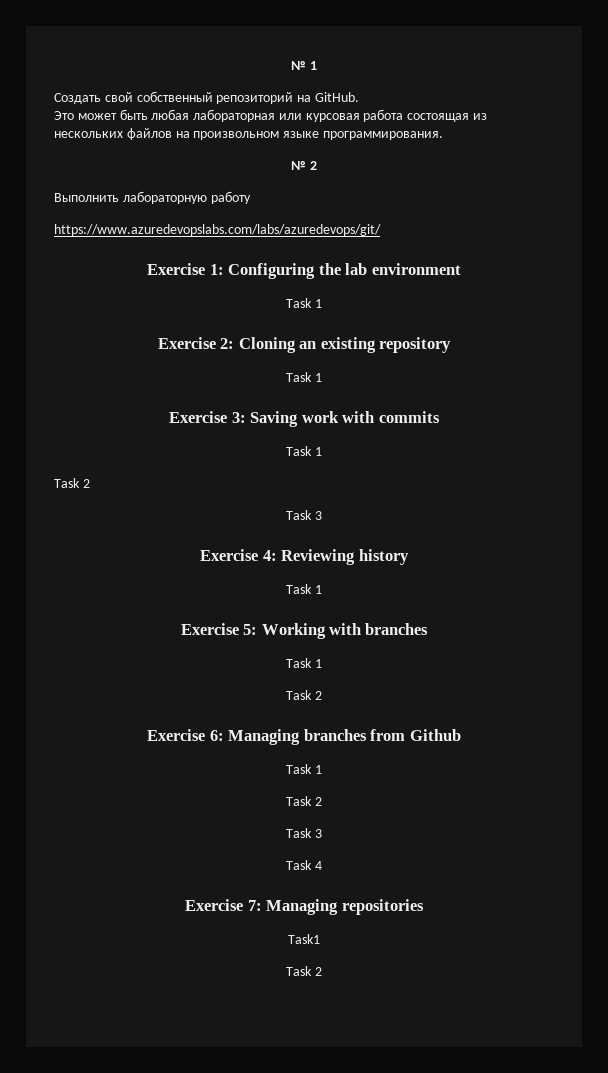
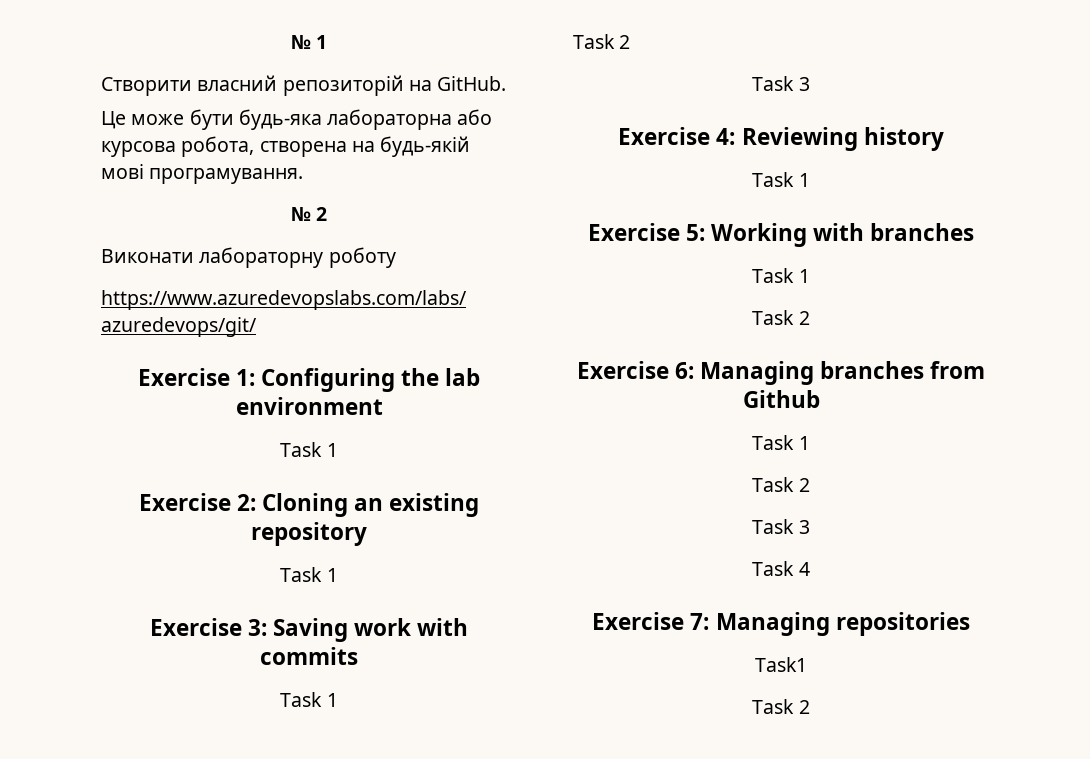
- Создать свой собственный репозиторий на GitHub.
- Это может быть любая лабораторная или курсовая работа состоящая из нескольких файлов на произвольном языке программирования.
+ Створити власний репозиторій на GitHub.
+ Це може бути будь-яка лабораторна або курсова робота, створена на будь-якій мові програмування.
- Выполнить лабораторную работу
+ Виконати лабораторну роботу

